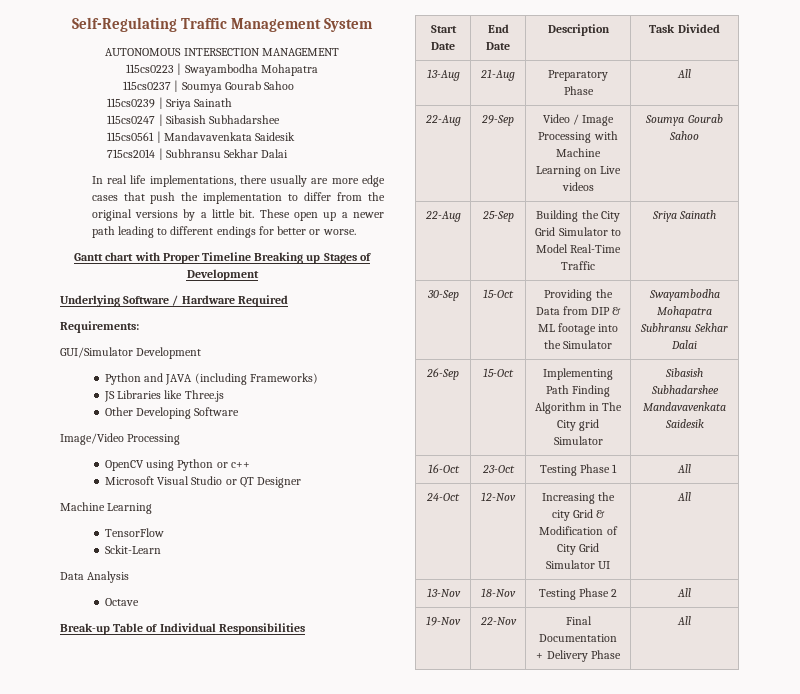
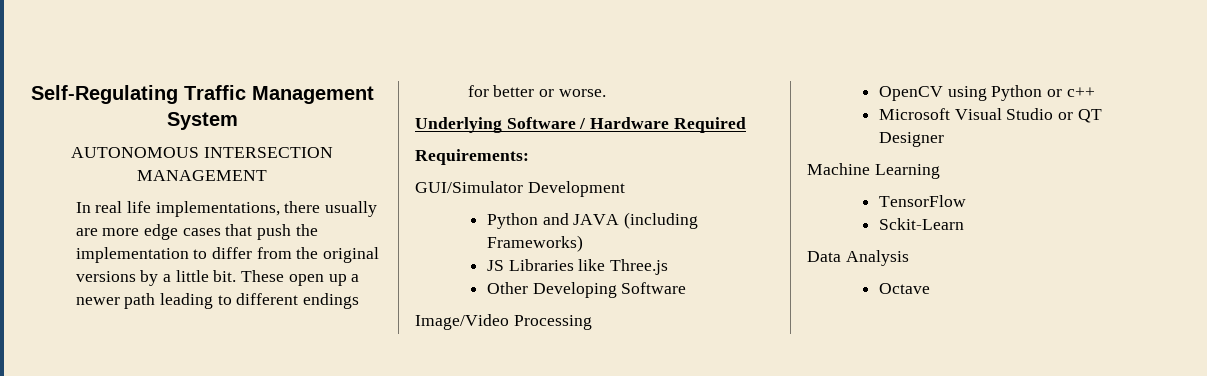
- 115cs0223 | Swayambodha Mohapatra
- 115cs0237 | Soumya Gourab Sahoo
- 115cs0239 | Sriya Sainath
- 115cs0247 | Sibasish Subhadarshee
- 115cs0561 | Mandavavenkata Saidesik
- 715cs2014 | Subhransu Sekhar Dalai
- Gantt chart with Proper Timeline Breaking up Stages of Development
- Break-up Table of Individual Responsibilities
- Start Date | End Date | Description | Task Divided
- 13-Aug | 21-Aug | Preparatory Phase | All
- 22-Aug | 29-Sep | Video / Image Processing with Machine Learning on Live videos | Soumya Gourab Sahoo
- 22-Aug | 25-Sep | Building the City Grid Simulator to Model Real-Time Traffic | Sriya Sainath
- 30-Sep | 15-Oct | Providing the Data from DIP & ML footage into the Simulator | Swayambodha Mohapatra Subhransu Sekhar Dalai
- 26-Sep | 15-Oct | Implementing Path Finding Algorithm in The City grid Simulator | Sibasish Subhadarshee Mandavavenkata Saidesik
- 16-Oct | 23-Oct | Testing Phase 1 | All
- 24-Oct | 12-Nov | Increasing the city Grid & Modification of City Grid Simulator UI | All
- 13-Nov | 18-Nov | Testing Phase 2 | All
- 19-Nov | 22-Nov | Final Documentation + Delivery Phase | All

